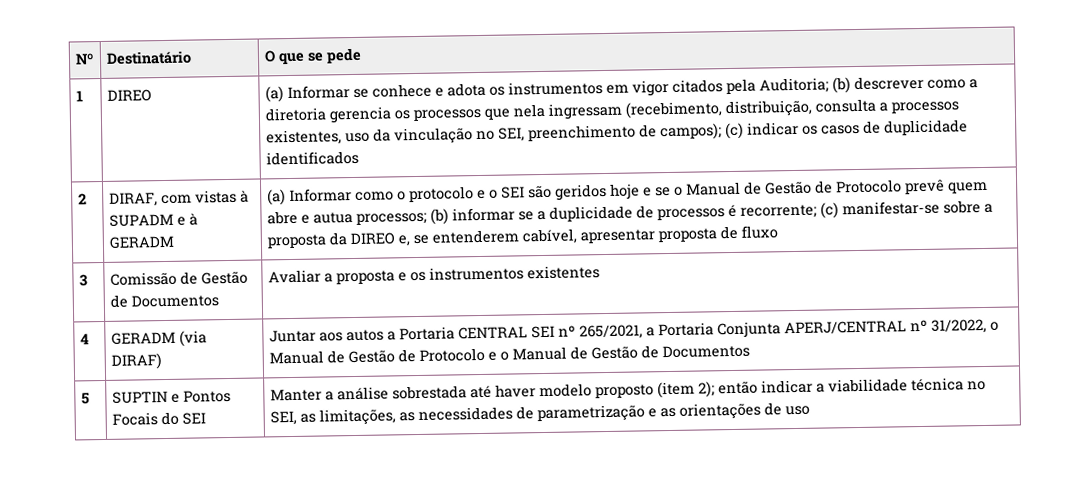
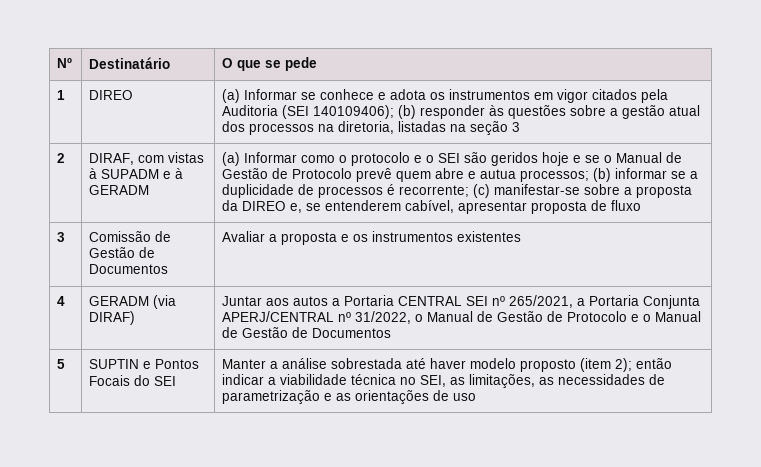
- (a) Informar se conhece e adota os instrumentos em vigor citados pela Auditoria; (b) descrever como a diretoria gerencia os processos que nela ingressam (recebimento, distribuição, consulta a processos existentes, uso da vinculação no SEI, preenchimento de campos); (c) indicar os casos de duplicidade identificados
+ (a) Informar se conhece e adota os instrumentos em vigor citados pela Auditoria (SEI 140109406); (b) responder às questões sobre a gestão atual dos processos na diretoria, listadas na seção 3

